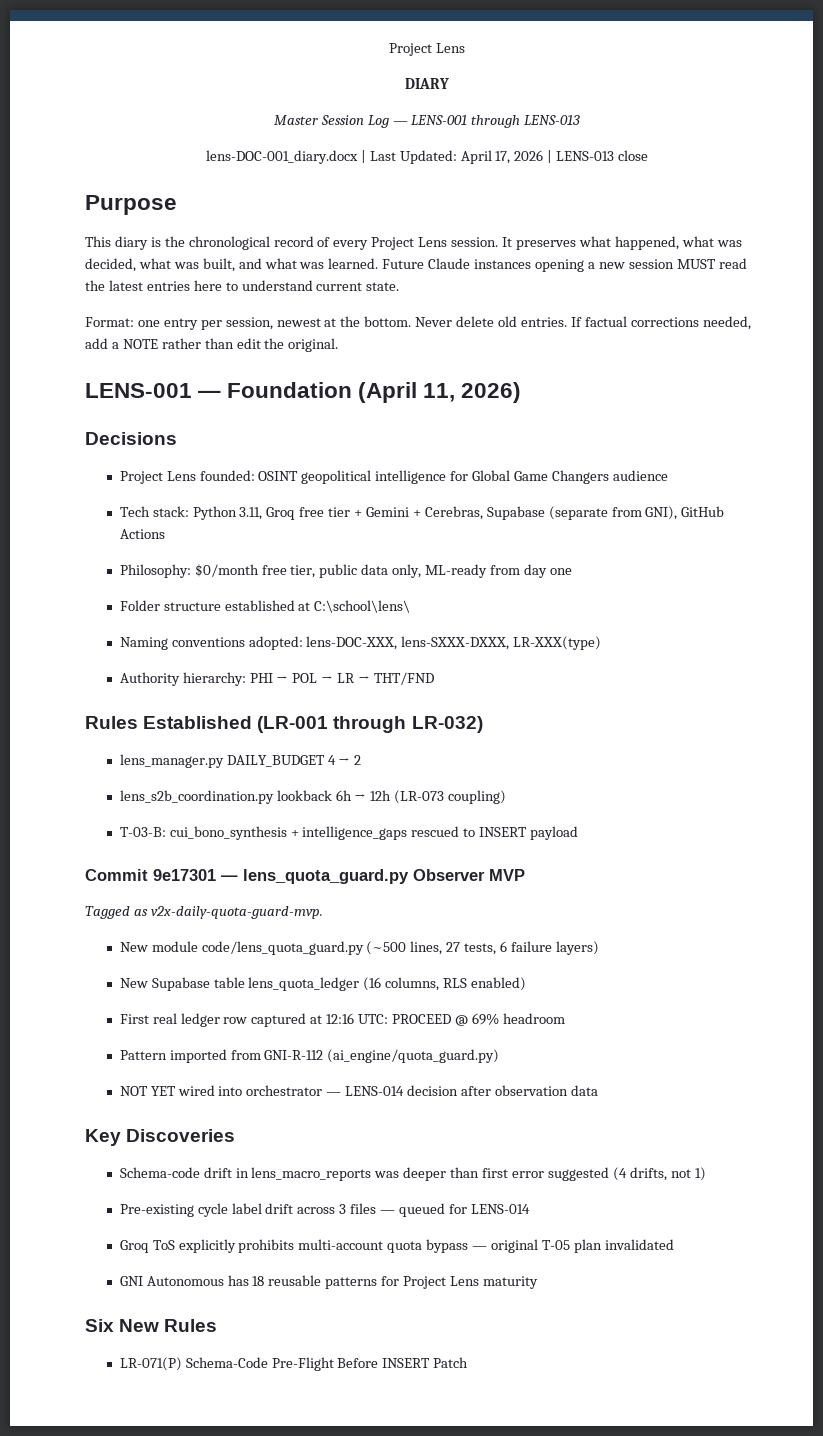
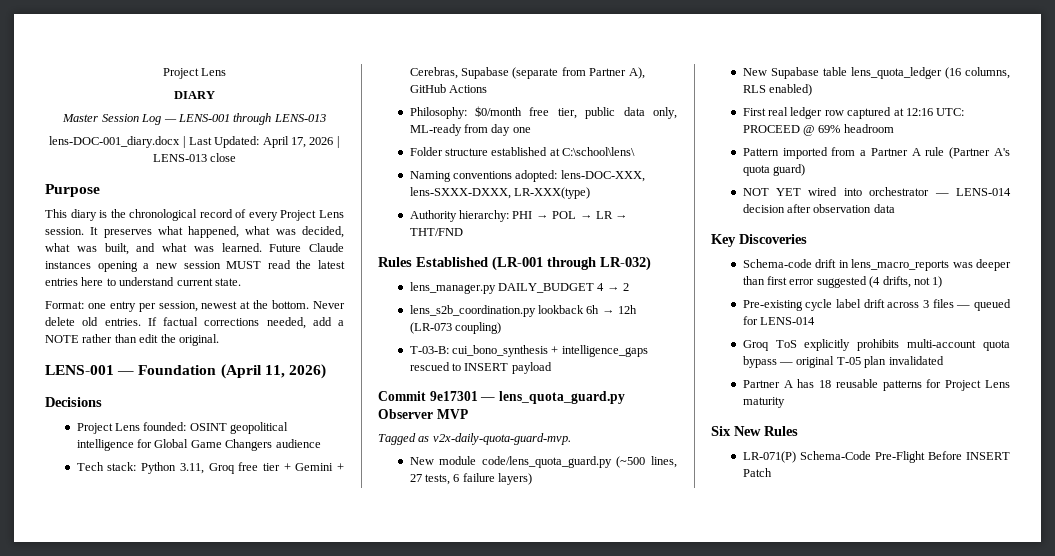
- Tech stack: Python 3.11, Groq free tier + Gemini + Cerebras, Supabase (separate from GNI), GitHub Actions
+ Tech stack: Python 3.11, Groq free tier + Gemini + Cerebras, Supabase (separate from Partner A), GitHub Actions
- Pattern imported from GNI-R-112 (ai_engine/quota_guard.py)
+ Pattern imported from a Partner A rule (Partner A's quota guard)
- GNI Autonomous has 18 reusable patterns for Project Lens maturity
+ Partner A has 18 reusable patterns for Project Lens maturity

